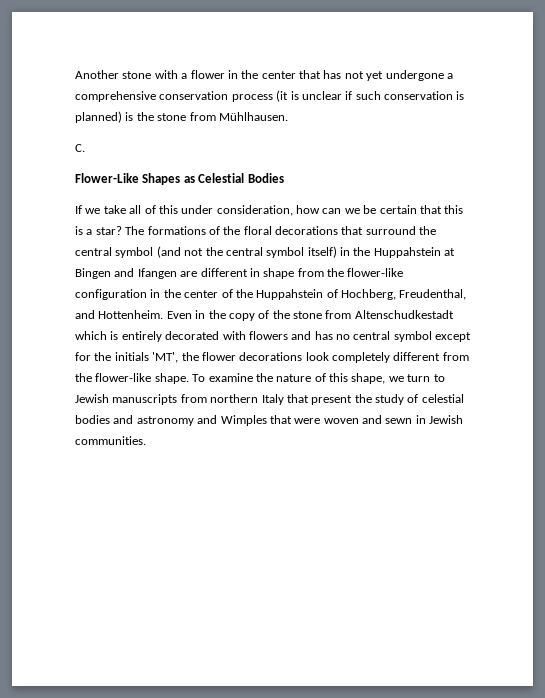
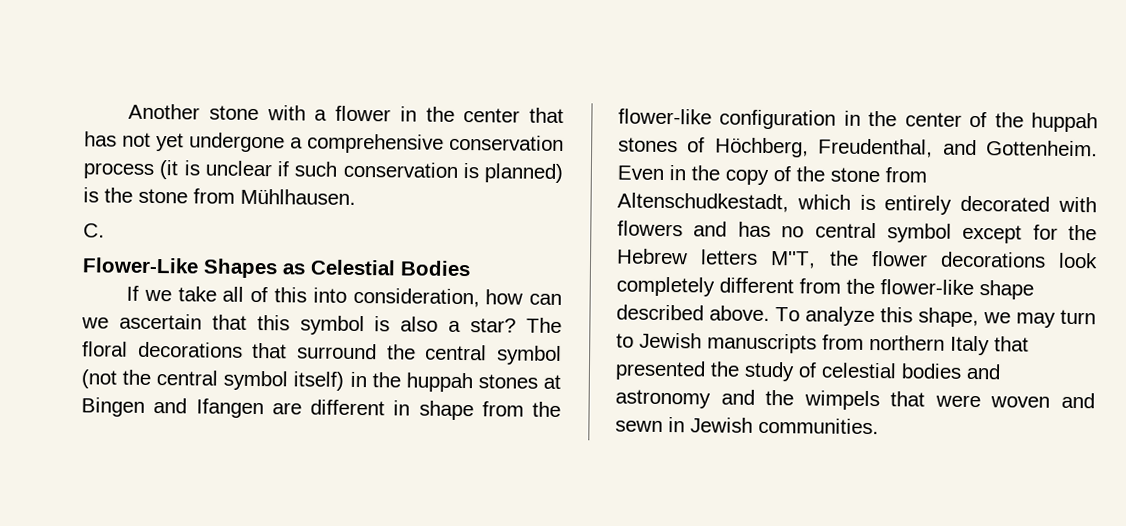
- If we take all of this under consideration, how can we be certain that this is a star? The formations of the floral decorations that surround the central symbol (and not the central symbol itself) in the Huppahstein at Bingen and Ifangen are different in shape from the flower-like configuration in the center of the Huppahstein of Hochberg, Freudenthal, and Hottenheim.
+ If we take all of this into consideration, how can we ascertain that this symbol is also a star? The floral decorations that surround the central symbol (not the central symbol itself) in the huppah stones at Bingen and Ifangen are different in shape from the flower-like configuration in the center of the huppah stones of Höchberg, Freudenthal, and Gottenheim.
- Even in the copy of the stone from Altenschudkestadt which is entirely decorated with flowers and has no central symbol except for the initials 'MT', the flower decorations look completely different from the flower-like shape. To examine the nature of this shape, we turn to Jewish manuscripts from northern Italy that present the study of celestial bodies and astronomy and Wimples that were woven and sewn in Jewish communities.
+ Even in the copy of the stone from Altenschudkestadt, which is entirely decorated with flowers and has no central symbol except for the Hebrew letters M''T, the flower decorations look completely different from the flower-like shape described above. To analyze this shape, we may turn to Jewish manuscripts from northern Italy that presented the study of celestial bodies and astronomy and the wimpels that were woven and sewn in Jewish communities.

